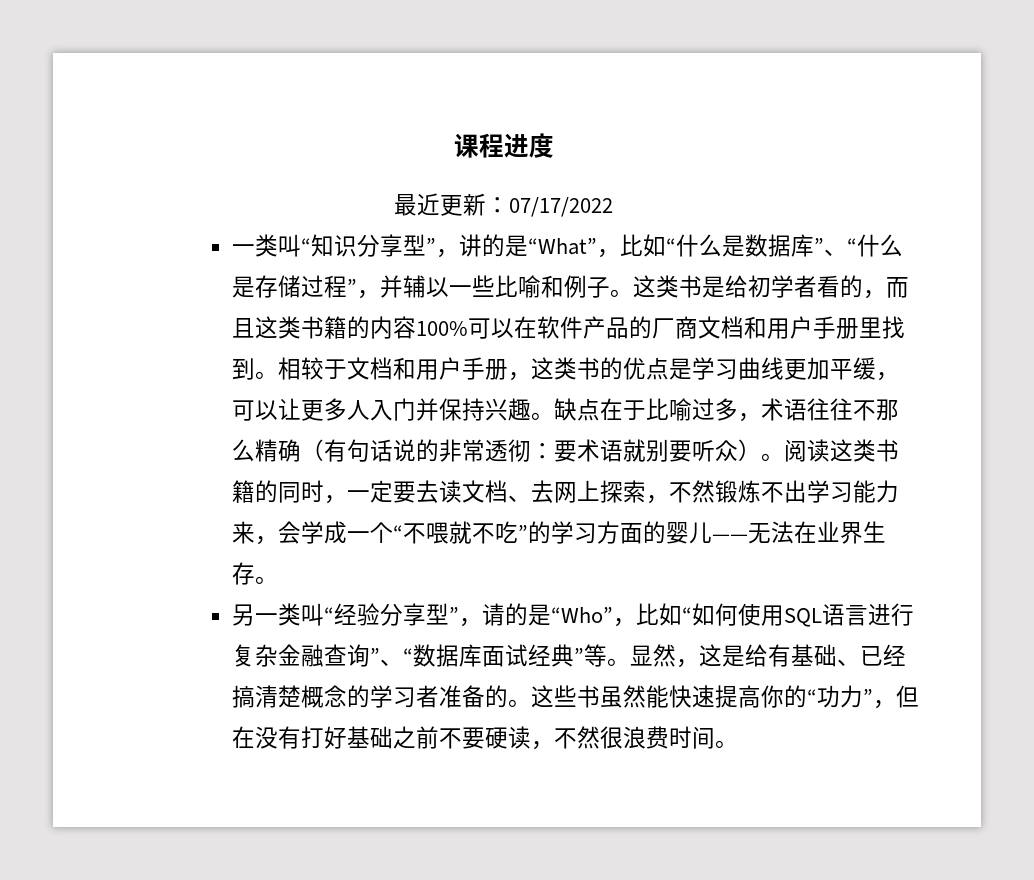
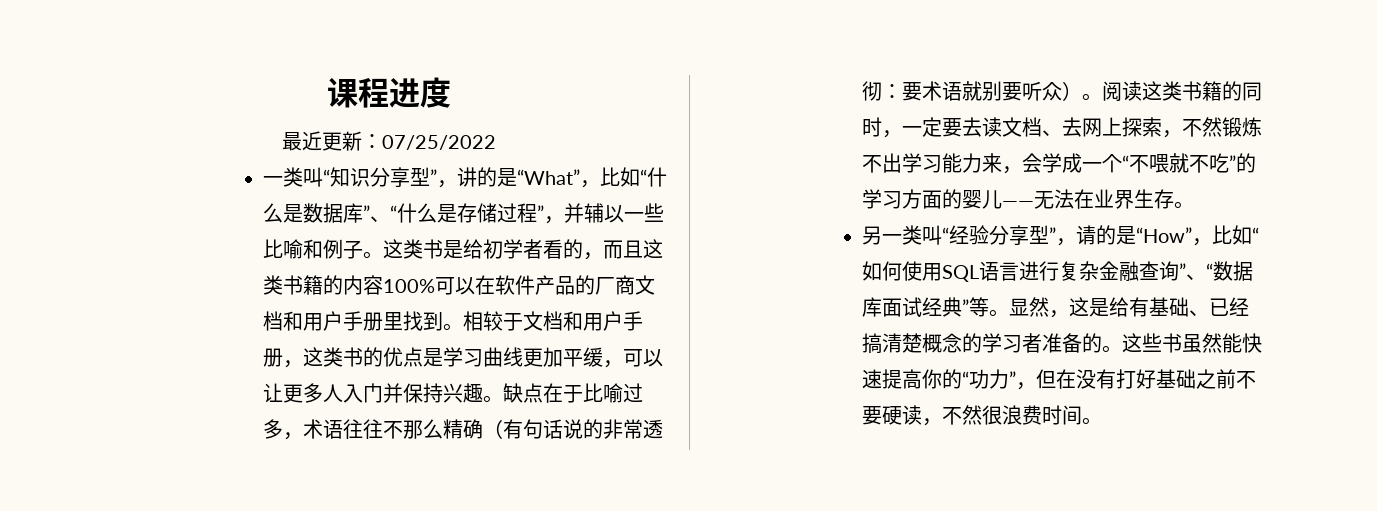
- 最近更新：07/17/2022
+ 最近更新：07/25/2022
- 另一类叫“经验分享型”，请的是“Who”，比如“如何使用SQL语言进行复杂金融查询”、“数据库面试经典”等。
+ 另一类叫“经验分享型”，请的是“How”，比如“如何使用SQL语言进行复杂金融查询”、“数据库面试经典”等。

